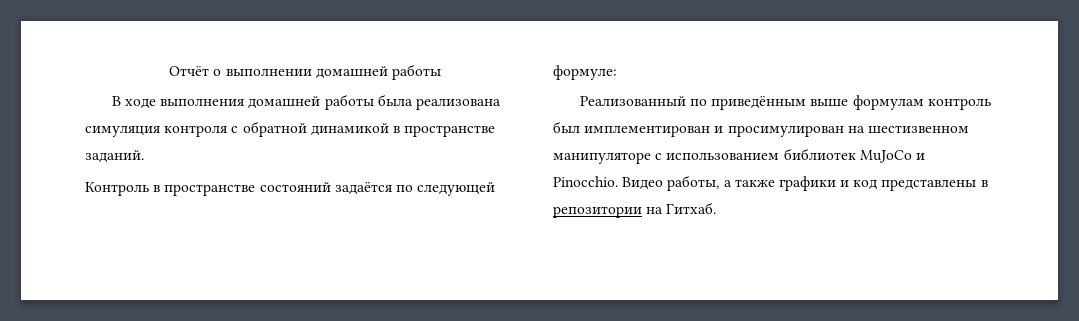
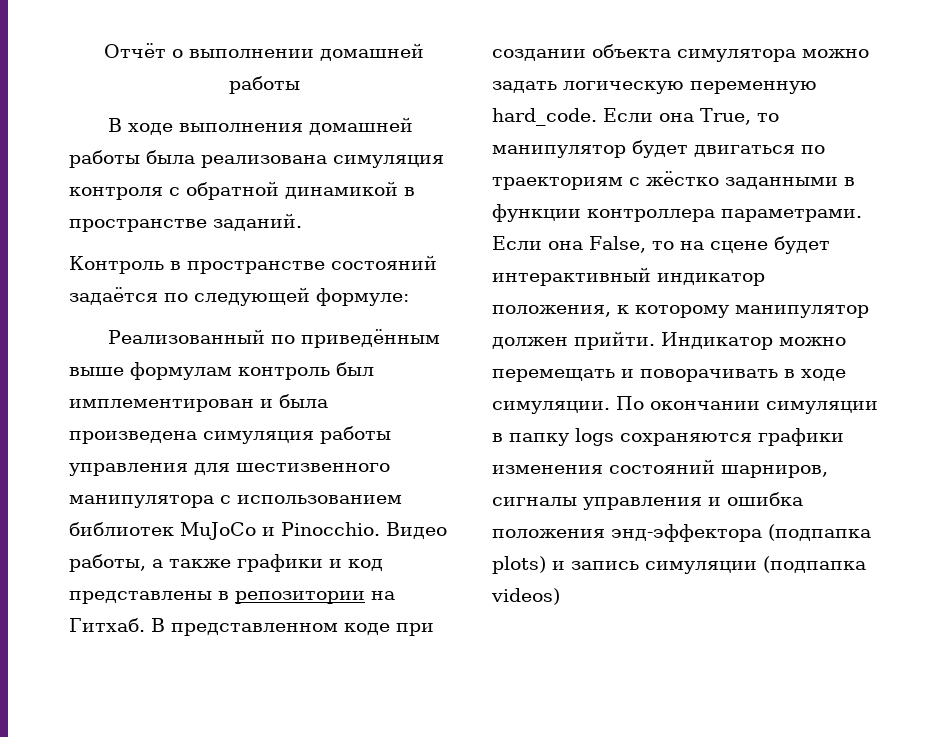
- Реализованный по приведённым выше формулам контроль был имплементирован и просимулирован на шестизвенном манипуляторе с использованием библиотек MuJoCo и Pinocchio.
+ Реализованный по приведённым выше формулам контроль был имплементирован и была произведена симуляция работы управления для шестизвенного манипулятора с использованием библиотек MuJoCo и Pinocchio.
+ В представленном коде при создании объекта симулятора можно задать логическую переменную hard_code. Если она True, то манипулятор будет двигаться по траекториям с жёстко заданными в функции контроллера параметрами. Если она False, то на сцене будет интерактивный индикатор положения, к которому манипулятор должен прийти. Индикатор можно перемещать и поворачивать в ходе симуляции. По окончании симуляции в папку logs сохраняются графики изменения состояний шарниров, сигналы управления и ошибка положения энд-эффектора (подпапка plots) и запись симуляции (подпапка videos)

